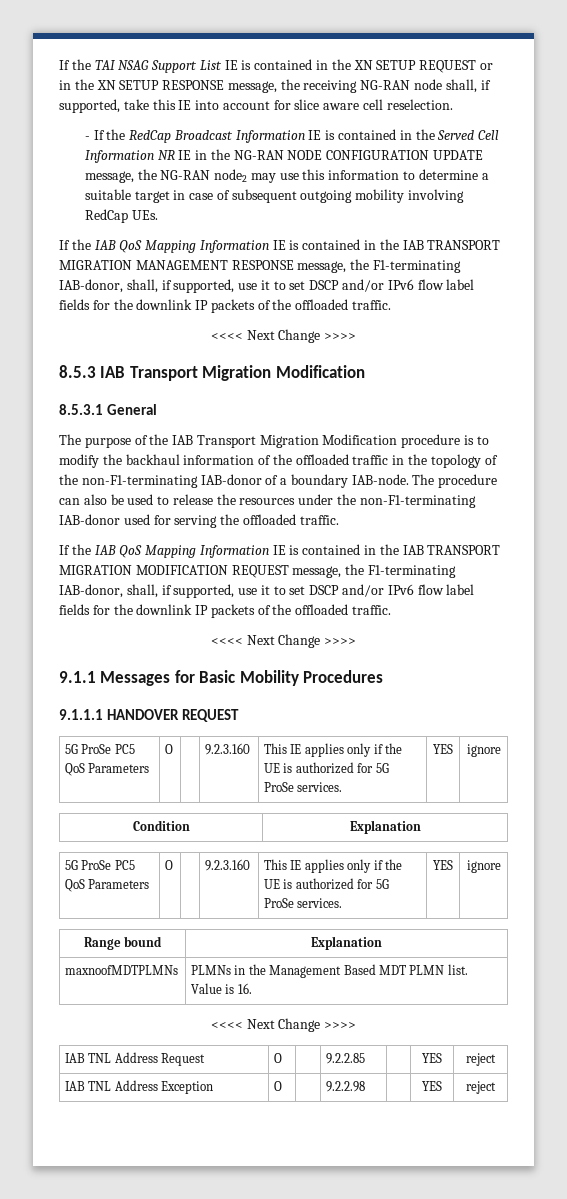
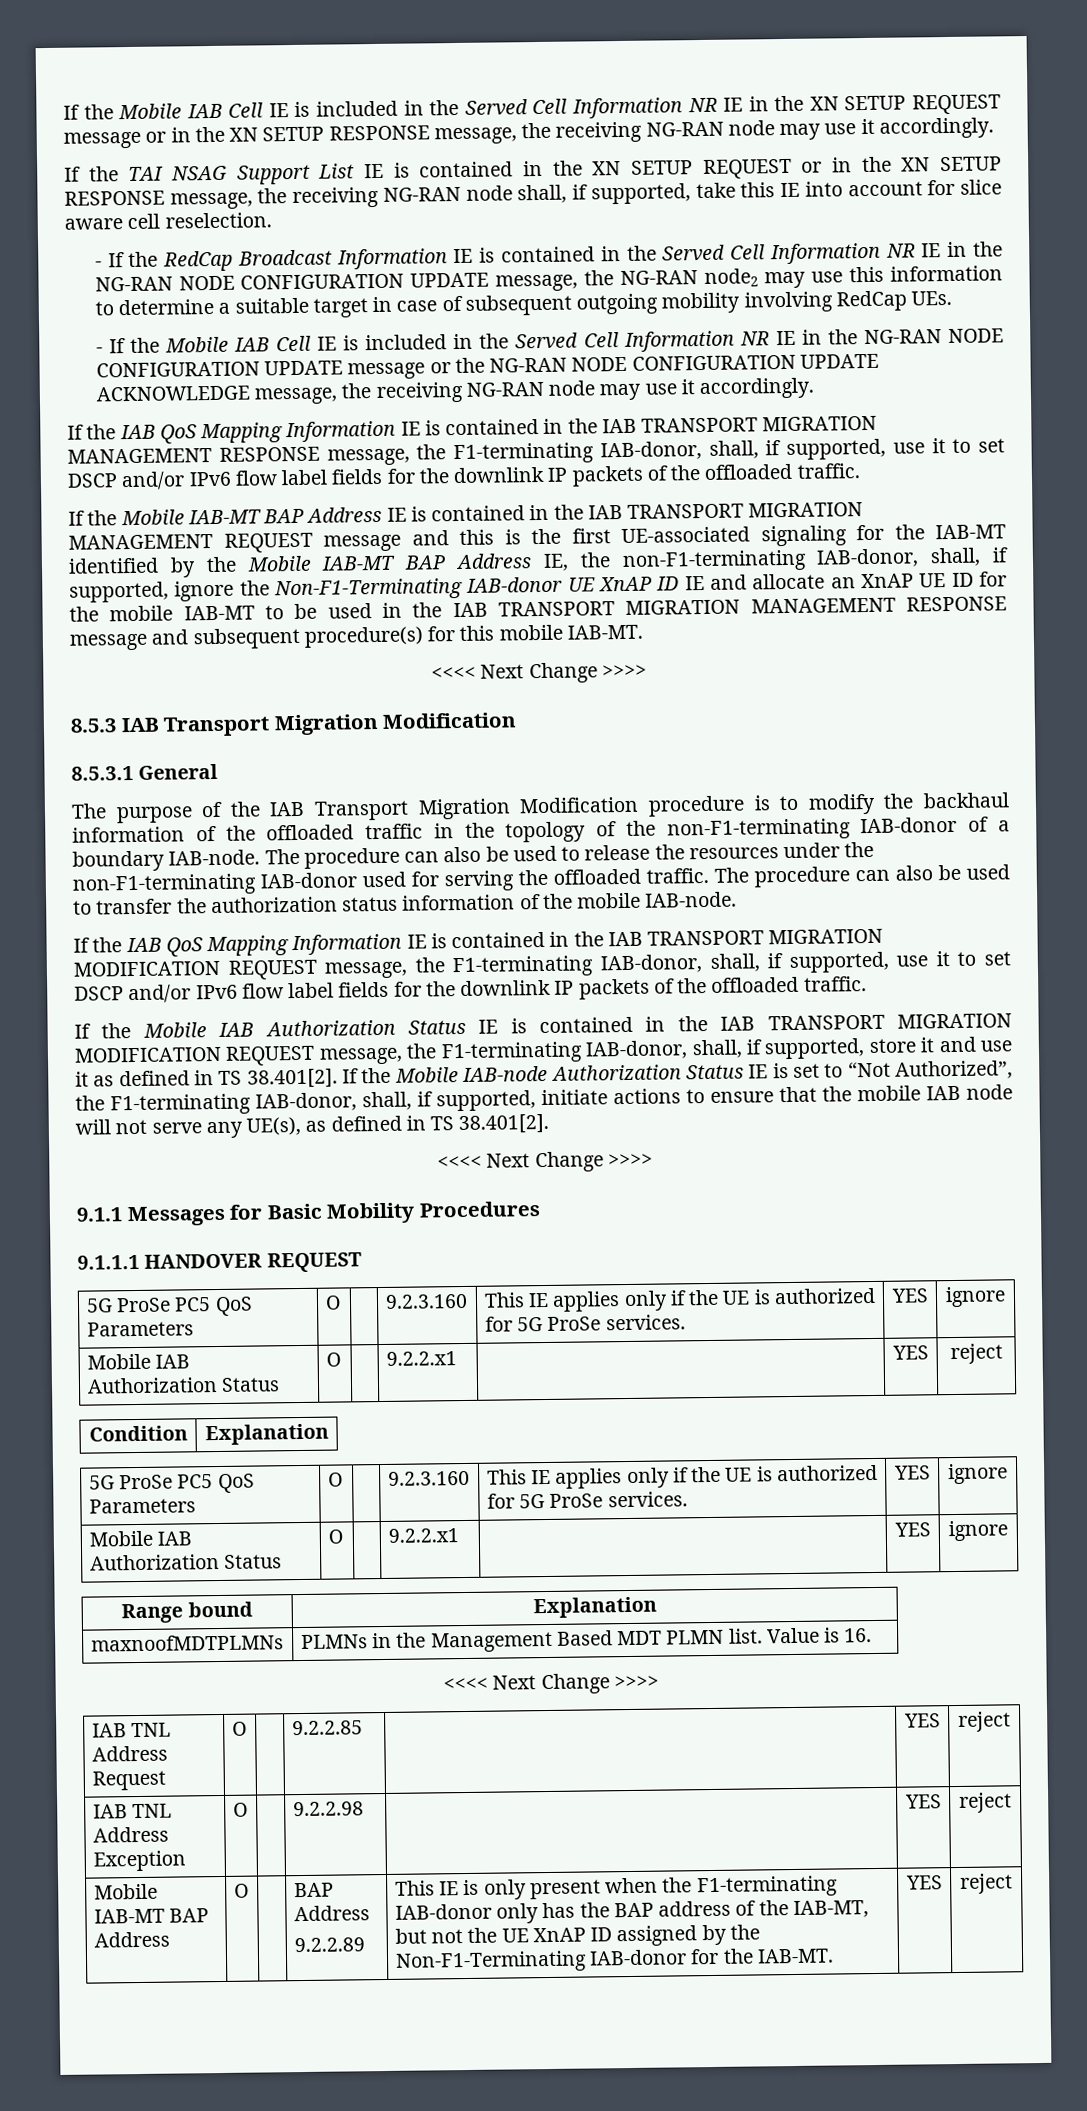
+ If the Mobile IAB Cell IE is included in the Served Cell Information NR IE in the XN SETUP REQUEST message or in the XN SETUP RESPONSE message, the receiving NG-RAN node may use it accordingly.
+ - If the Mobile IAB Cell IE is included in the Served Cell Information NR IE in the NG-RAN NODE CONFIGURATION UPDATE message or the NG-RAN NODE CONFIGURATION UPDATE ACKNOWLEDGE message, the receiving NG-RAN node may use it accordingly.
+ If the Mobile IAB-MT BAP Address IE is contained in the IAB TRANSPORT MIGRATION MANAGEMENT REQUEST message and this is the first UE-associated signaling for the IAB-MT identified by the Mobile IAB-MT BAP Address IE, the non-F1-terminating IAB-donor, shall, if supported, ignore the Non-F1-Terminating IAB-donor UE XnAP ID IE and allocate an XnAP UE ID for the mobile IAB-MT to be used in the IAB TRANSPORT MIGRATION MANAGEMENT RESPONSE message and subsequent procedure(s) for this mobile IAB-MT.
+ The procedure can also be used to transfer the authorization status information of the mobile IAB-node.
+ If the Mobile IAB Authorization Status IE is contained in the IAB TRANSPORT MIGRATION MODIFICATION REQUEST message, the F1-terminating IAB-donor, shall, if supported, store it and use it as defined in TS 38.401[2]. If the Mobile IAB-node Authorization Status IE is set to “Not Authorized”, the F1-terminating IAB-donor, shall, if supported, initiate actions to ensure that the mobile IAB node will not serve any UE(s), as defined in TS 38.401[2].
+ Mobile IAB Authorization Status | O | | 9.2.2.x1 | | YES | reject
+ Mobile IAB Authorization Status | O | | 9.2.2.x1 | | YES | ignore
+ Mobile IAB-MT BAP Address | O | | BAP Address
+ 9.2.2.89 | This IE is only present when the F1-terminating IAB-donor only has the BAP address of the IAB-MT, but not the UE XnAP ID assigned by the Non-F1-Terminating IAB-donor for the IAB-MT. | YES | reject

